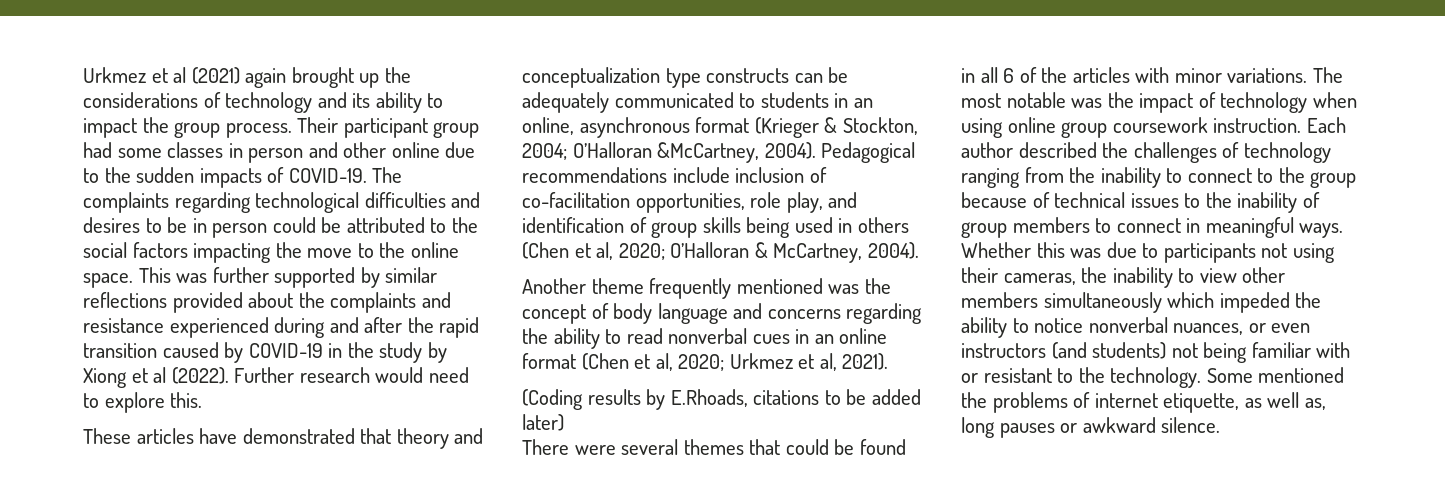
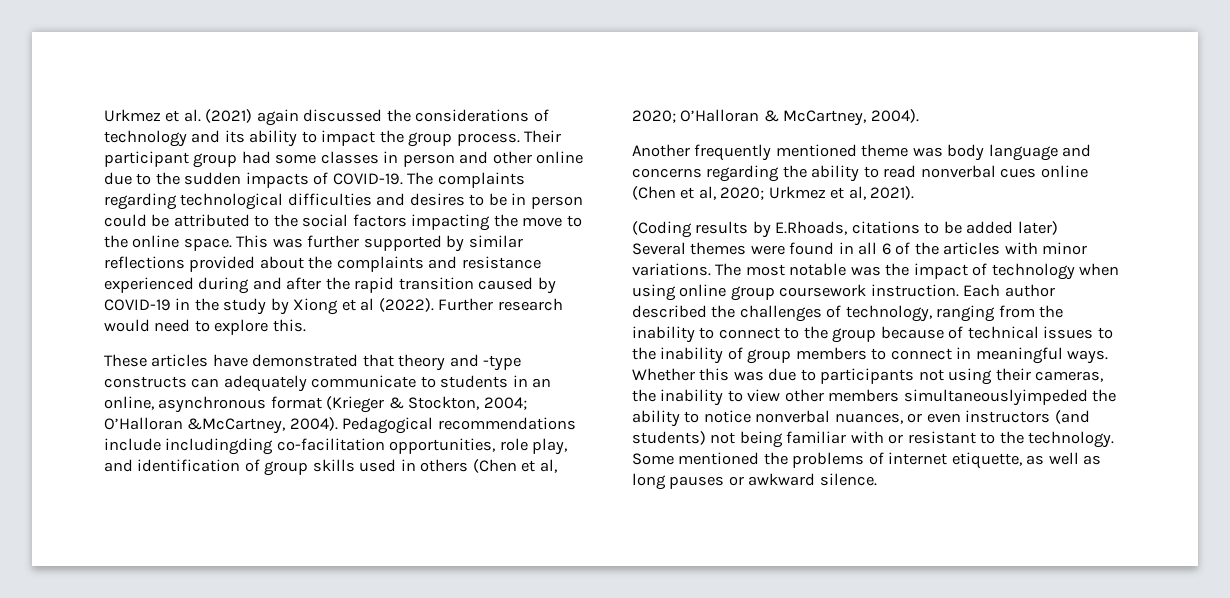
- Urkmez et al (2021) again brought up the considerations of technology and its ability to impact the group process.
+ Urkmez et al. (2021) again discussed the considerations of technology and its ability to impact the group process.
- These articles have demonstrated that theory and conceptualization type constructs can be adequately communicated to students in an online, asynchronous format (Krieger & Stockton, 2004; O’Halloran &McCartney, 2004).
+ These articles have demonstrated that theory and -type constructs can adequately communicate to students in an online, asynchronous format (Krieger & Stockton, 2004; O’Halloran &McCartney, 2004).
- Pedagogical recommendations include inclusion of co-facilitation opportunities, role play, and identification of group skills being used in others (Chen et al, 2020; O’Halloran & McCartney, 2004).
+ Pedagogical recommendations include includingding co-facilitation opportunities, role play, and identification of group skills used in others (Chen et al, 2020; O’Halloran & McCartney, 2004).
- Another theme frequently mentioned was the concept of body language and concerns regarding the ability to read nonverbal cues in an online format (Chen et al, 2020; Urkmez et al, 2021).
+ Another frequently mentioned theme was body language and concerns regarding the ability to read nonverbal cues online (Chen et al, 2020; Urkmez et al, 2021).
- There were several themes that could be found in all 6 of the articles with minor variations.
+ Several themes were found in all 6 of the articles with minor variations.
- Each author described the challenges of technology ranging from the inability to connect to the group because of technical issues to the inability of group members to connect in meaningful ways.
+ Each author described the challenges of technology, ranging from the inability to connect to the group because of technical issues to the inability of group members to connect in meaningful ways.
- Whether this was due to participants not using their cameras, the inability to view other members simultaneously which impeded the ability to notice nonverbal nuances, or even instructors (and students) not being familiar with or resistant to the technology.
+ Whether this was due to participants not using their cameras, the inability to view other members simultaneouslyimpeded the ability to notice nonverbal nuances, or even instructors (and students) not being familiar with or resistant to the technology.
- Some mentioned the problems of internet etiquette, as well as, long pauses or awkward silence.
+ Some mentioned the problems of internet etiquette, as well as long pauses or awkward silence.

